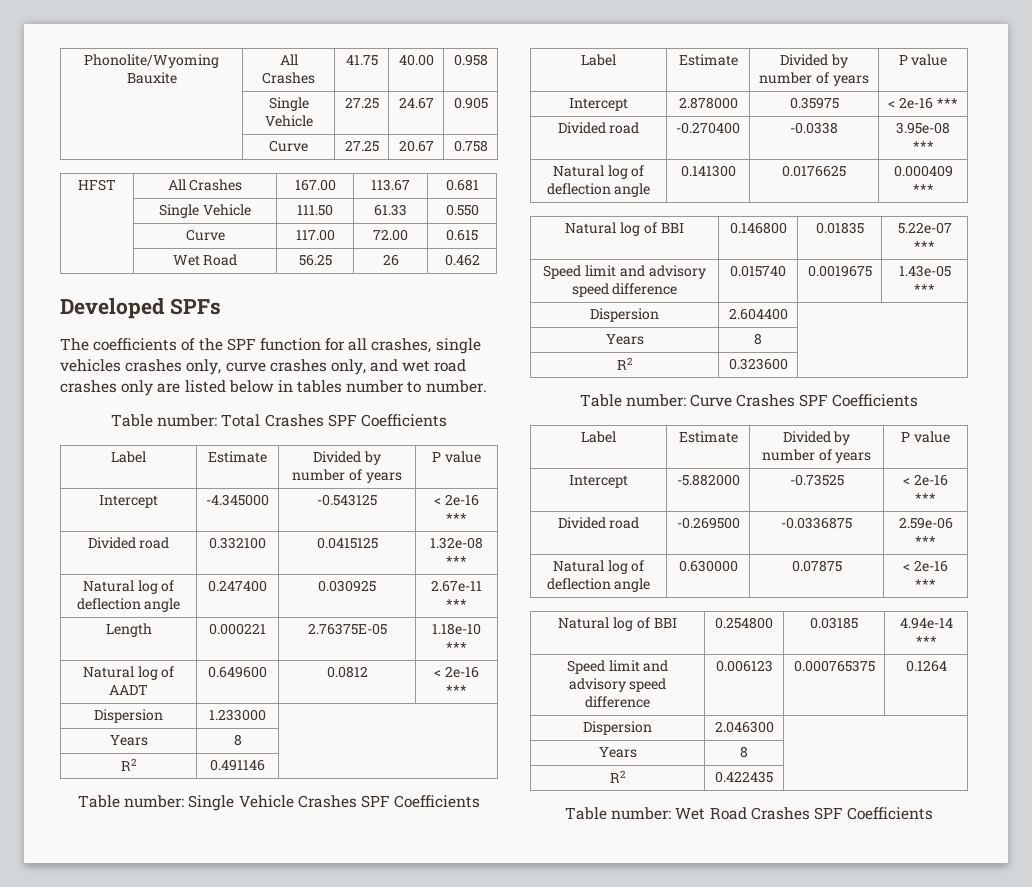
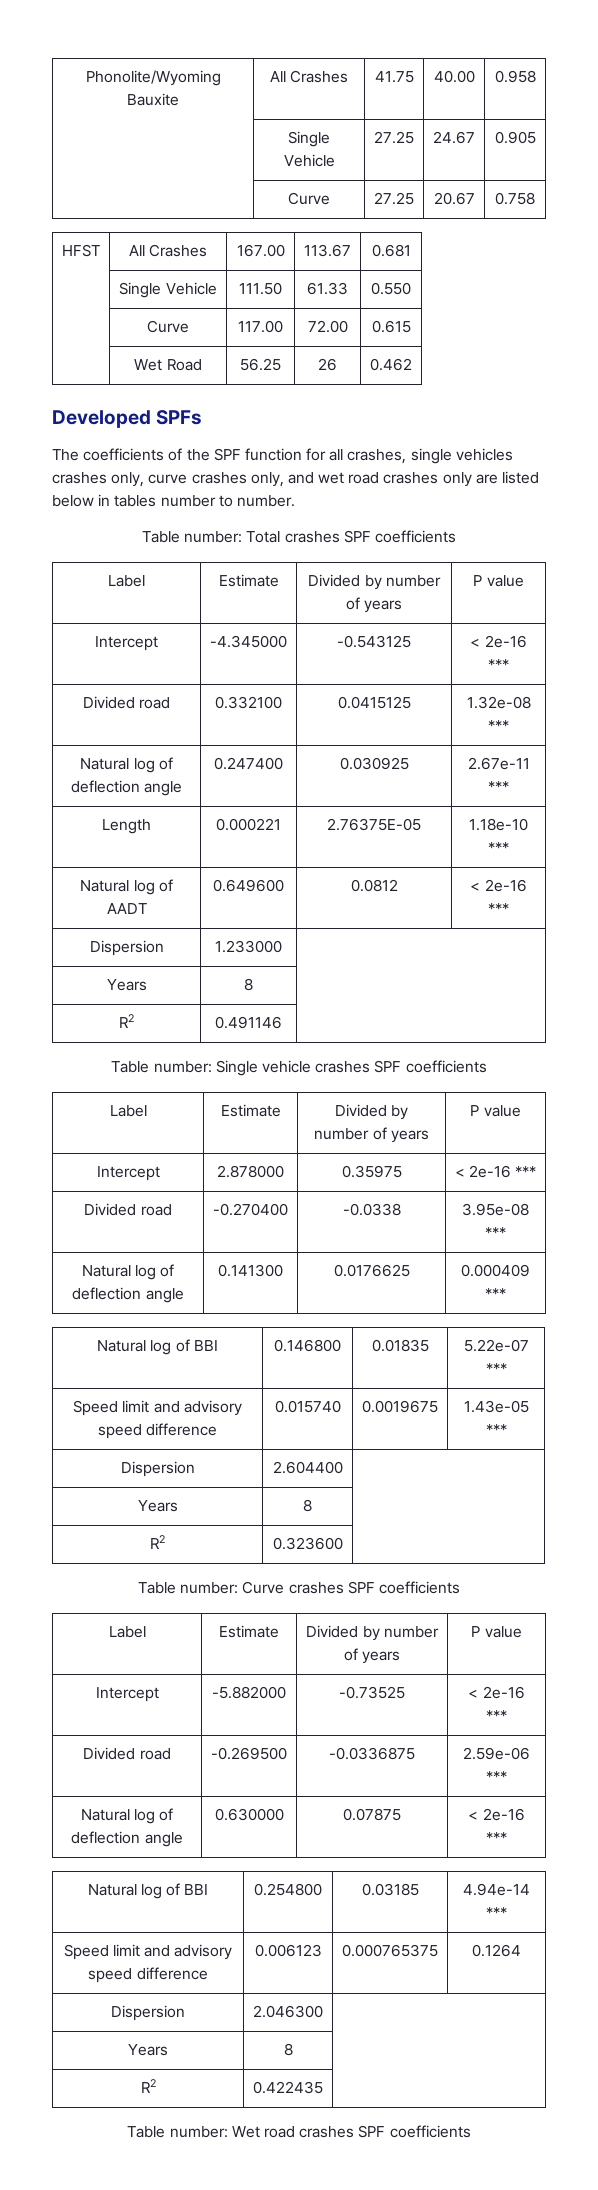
- Table number: Total Crashes SPF Coefficients
+ Table number: Total crashes SPF coefficients
- Table number: Single Vehicle Crashes SPF Coefficients
+ Table number: Single vehicle crashes SPF coefficients
- Table number: Curve Crashes SPF Coefficients
+ Table number: Curve crashes SPF coefficients
- Table number: Wet Road Crashes SPF Coefficients
+ Table number: Wet road crashes SPF coefficients

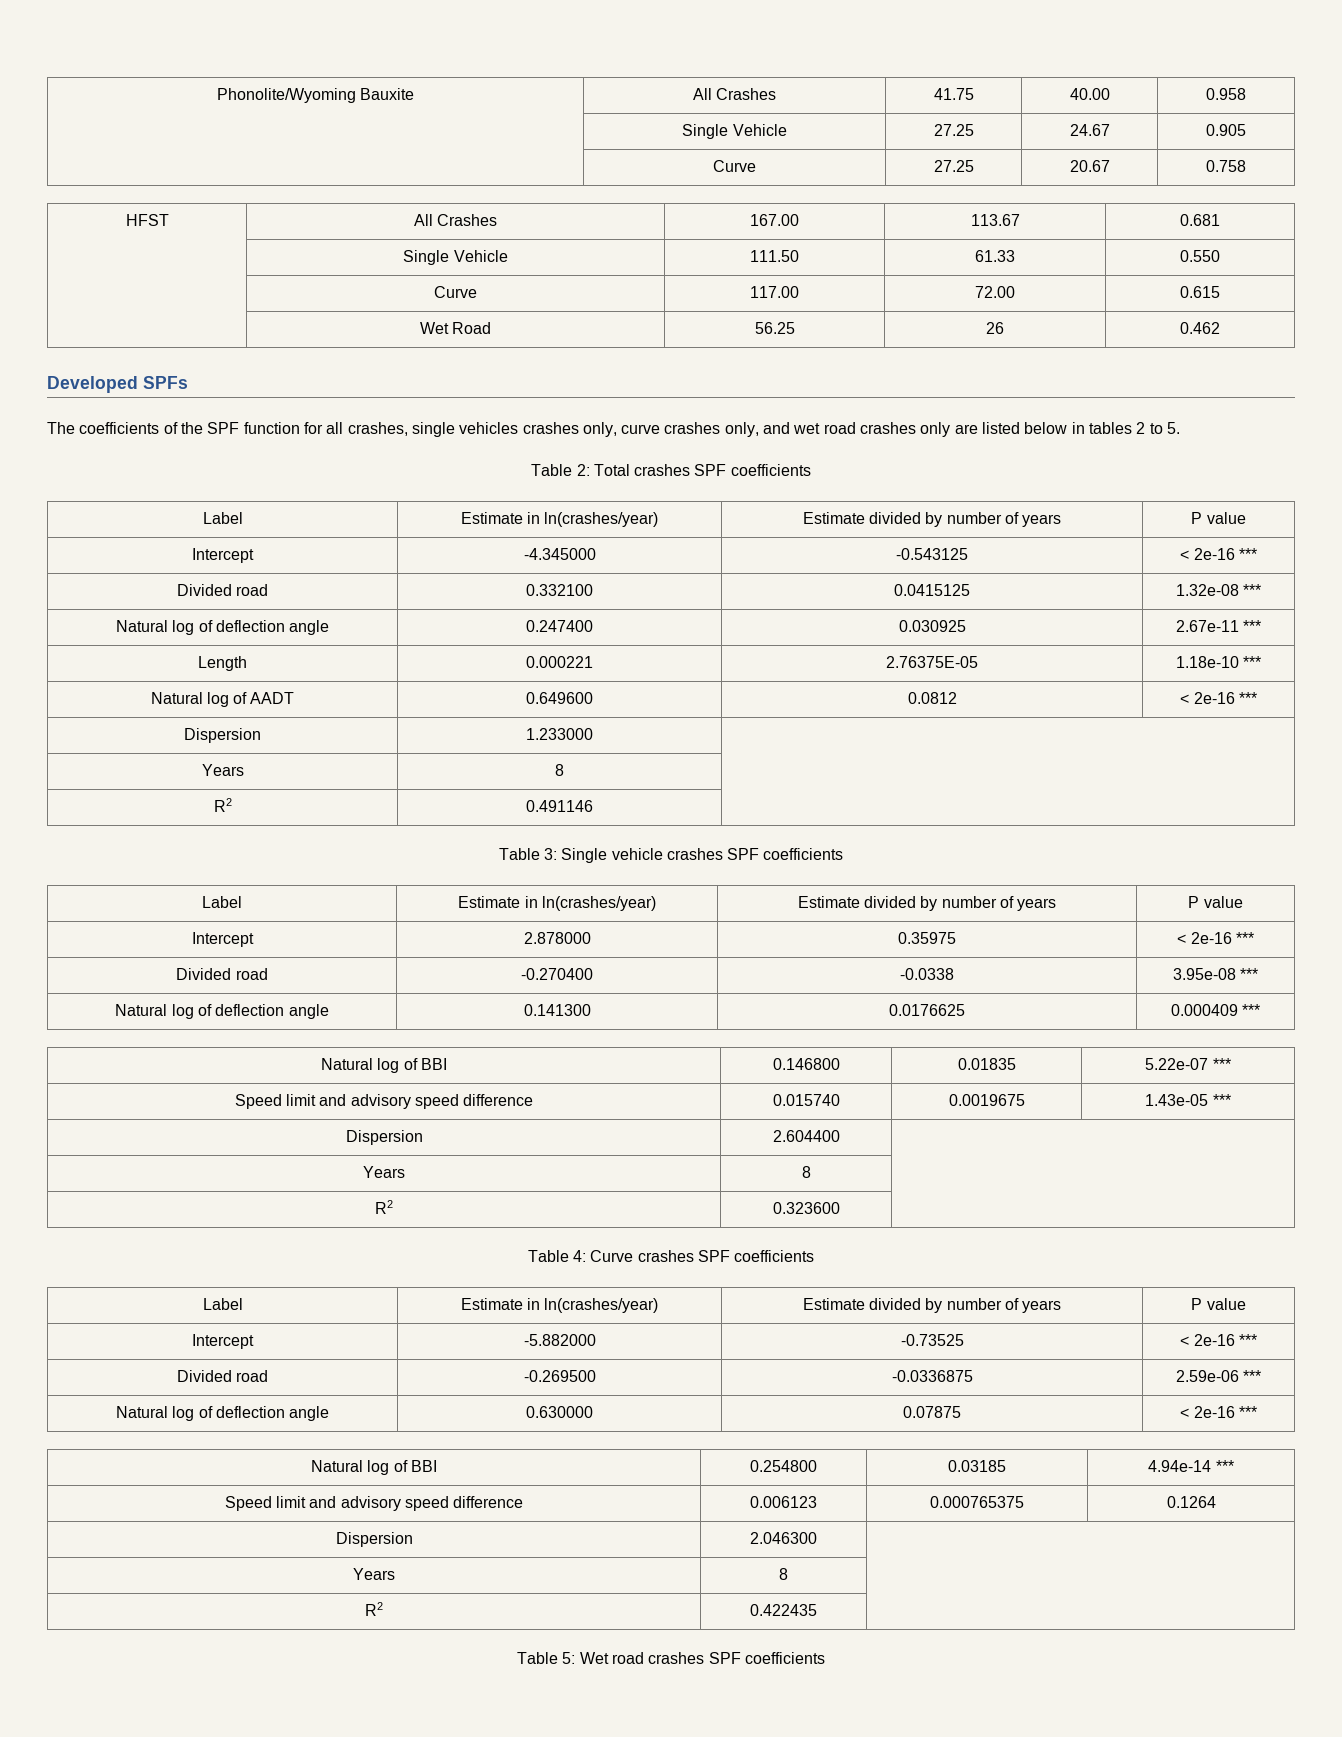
- The coefficients of the SPF function for all crashes, single vehicles crashes only, curve crashes only, and wet road crashes only are listed below in tables number to number.
- Table number: Total crashes SPF coefficients
- Label | Estimate | Divided by number of years | P value
+ The coefficients of the SPF function for all crashes, single vehicles crashes only, curve crashes only, and wet road crashes only are listed below in tables 2 to 5.
+ Table 2: Total crashes SPF coefficients
+ Label | Estimate in ln(crashes/year) | Estimate divided by number of years | P value
- Table number: Single vehicle crashes SPF coefficients
- Label | Estimate | Divided by number of years | P value
+ Table 3: Single vehicle crashes SPF coefficients
+ Label | Estimate in ln(crashes/year) | Estimate divided by number of years | P value
- Table number: Curve crashes SPF coefficients
- Label | Estimate | Divided by number of years | P value
+ Table 4: Curve crashes SPF coefficients
+ Label | Estimate in ln(crashes/year) | Estimate divided by number of years | P value
- Table number: Wet road crashes SPF coefficients
+ Table 5: Wet road crashes SPF coefficients

